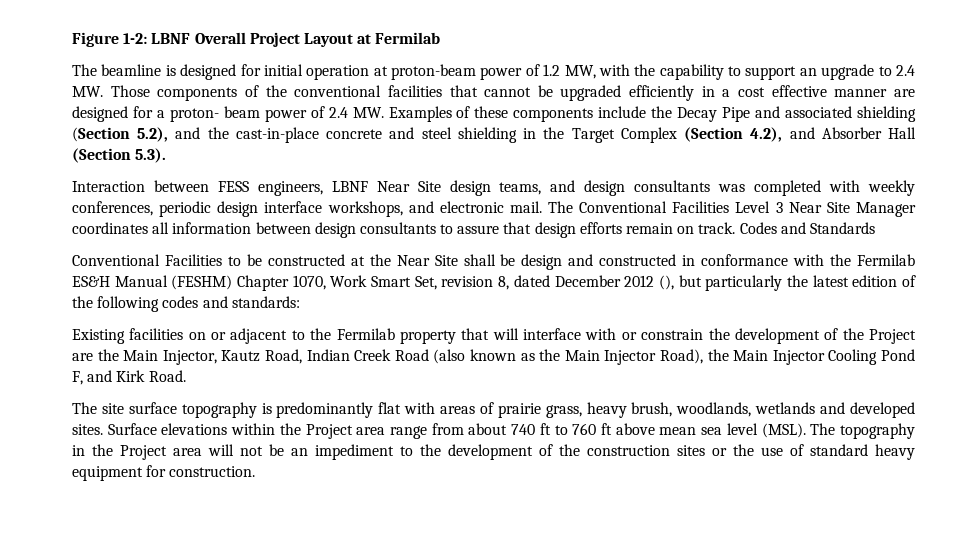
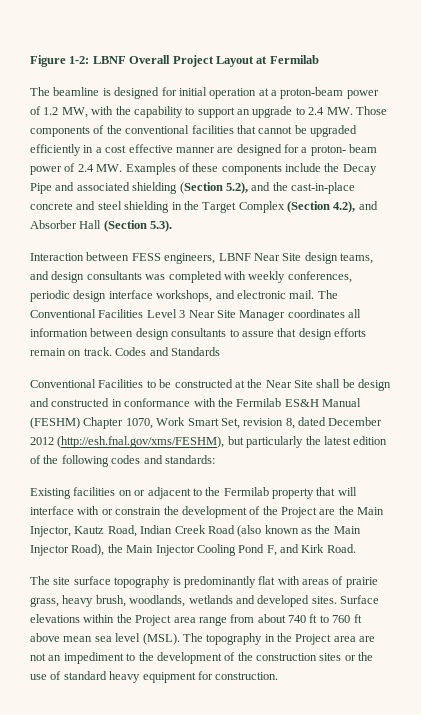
- The beamline is designed for initial operation at proton-beam power of 1.2 MW, with the capability to support an upgrade to 2.4 MW. Those components of the conventional facilities that cannot be upgraded efficiently in a cost effective manner are designed for a proton- beam power of 2.4 MW. Examples of these components include the Decay Pipe and associated shielding (Section 5.2), and the cast-in-place concrete and steel shielding in the Target Complex (Section 4.2), and Absorber Hall (Section 5.3).
+ The beamline is designed for initial operation at a proton-beam power of 1.2 MW, with the capability to support an upgrade to 2.4 MW. Those components of the conventional facilities that cannot be upgraded efficiently in a cost effective manner are designed for a proton- beam power of 2.4 MW. Examples of these components include the Decay Pipe and associated shielding (Section 5.2), and the cast-in-place concrete and steel shielding in the Target Complex (Section 4.2), and Absorber Hall (Section 5.3).
- Conventional Facilities to be constructed at the Near Site shall be design and constructed in conformance with the Fermilab ES&H Manual (FESHM) Chapter 1070, Work Smart Set, revision 8, dated December 2012 (), but particularly the latest edition of the following codes and standards:
+ Conventional Facilities to be constructed at the Near Site shall be design and constructed in conformance with the Fermilab ES&H Manual (FESHM) Chapter 1070, Work Smart Set, revision 8, dated December 2012 (http://esh.fnal.gov/xms/FESHM), but particularly the latest edition of the following codes and standards:
- The topography in the Project area will not be an impediment to the development of the construction sites or the use of standard heavy equipment for construction.
+ The topography in the Project area are not an impediment to the development of the construction sites or the use of standard heavy equipment for construction.

